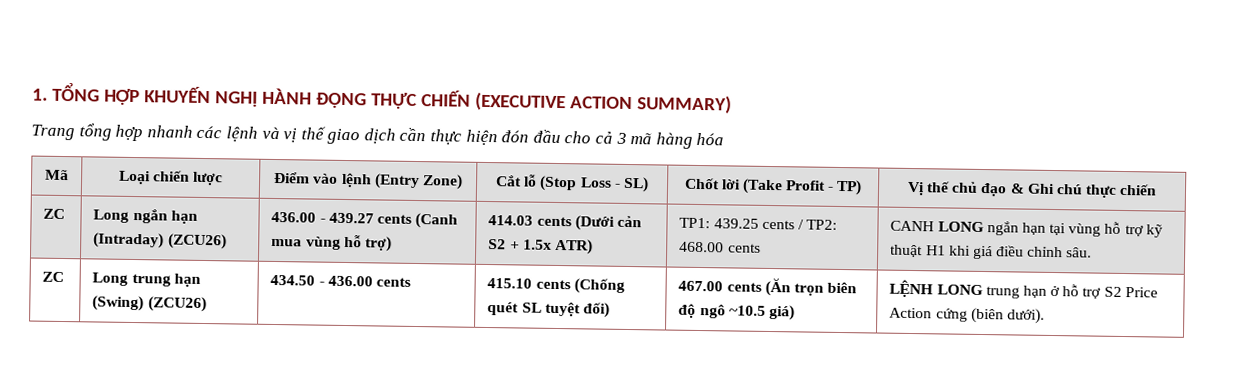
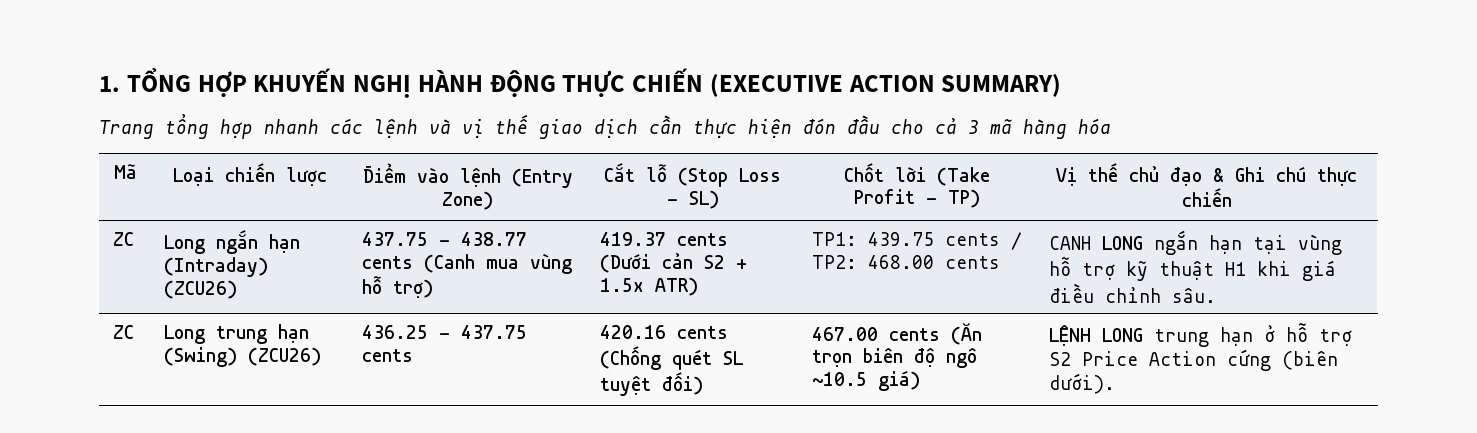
- 436.00 - 439.27 cents (Canh mua vùng hỗ trợ)
+ 437.75 - 438.77 cents (Canh mua vùng hỗ trợ)
- 414.03 cents (Dưới cản S2 + 1.5x ATR)
+ 419.37 cents (Dưới cản S2 + 1.5x ATR)
- TP1: 439.25 cents / TP2: 468.00 cents
+ TP1: 439.75 cents / TP2: 468.00 cents
- ZC | Long trung hạn (Swing) (ZCU26) | 434.50 - 436.00 cents | 415.10 cents (Chống quét SL tuyệt đối) | 467.00 cents (Ăn trọn biên độ ngô ~10.5 giá) | LỆNH LONG trung hạn ở hỗ trợ S2 Price Action cứng (biên dưới).
+ ZC | Long trung hạn (Swing) (ZCU26) | 436.25 - 437.75 cents | 420.16 cents (Chống quét SL tuyệt đối) | 467.00 cents (Ăn trọn biên độ ngô ~10.5 giá) | LỆNH LONG trung hạn ở hỗ trợ S2 Price Action cứng (biên dưới).

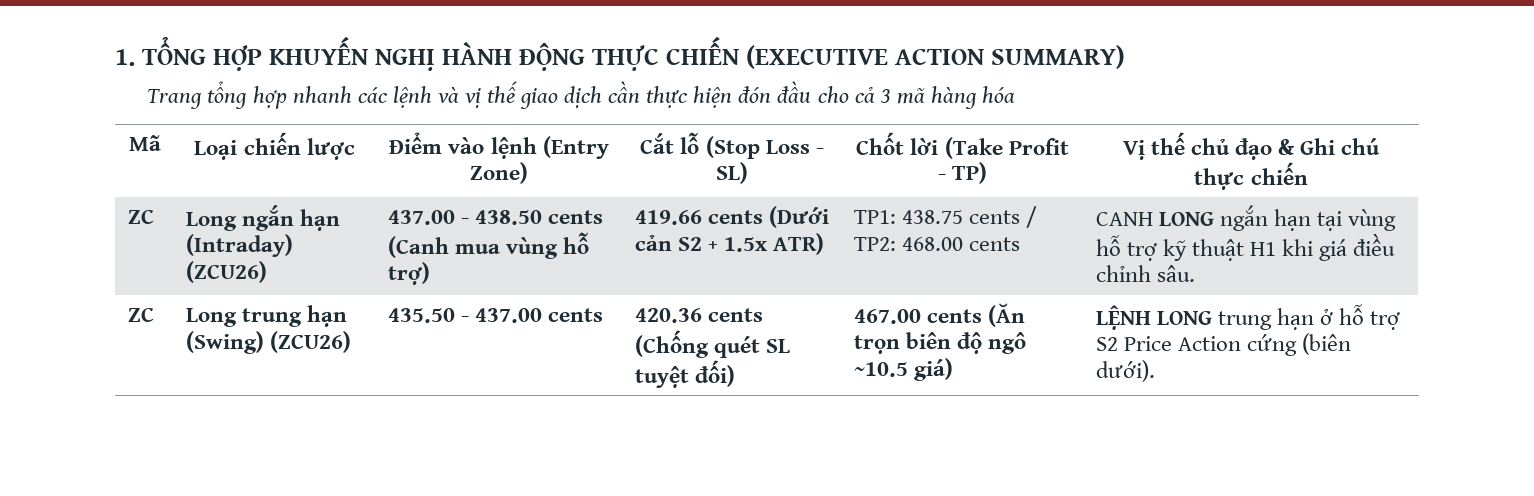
- 437.75 - 438.77 cents (Canh mua vùng hỗ trợ)
+ 437.00 - 438.50 cents (Canh mua vùng hỗ trợ)
- 419.37 cents (Dưới cản S2 + 1.5x ATR)
+ 419.66 cents (Dưới cản S2 + 1.5x ATR)
- TP1: 439.75 cents / TP2: 468.00 cents
+ TP1: 438.75 cents / TP2: 468.00 cents
- ZC | Long trung hạn (Swing) (ZCU26) | 436.25 - 437.75 cents | 420.16 cents (Chống quét SL tuyệt đối) | 467.00 cents (Ăn trọn biên độ ngô ~10.5 giá) | LỆNH LONG trung hạn ở hỗ trợ S2 Price Action cứng (biên dưới).
+ ZC | Long trung hạn (Swing) (ZCU26) | 435.50 - 437.00 cents | 420.36 cents (Chống quét SL tuyệt đối) | 467.00 cents (Ăn trọn biên độ ngô ~10.5 giá) | LỆNH LONG trung hạn ở hỗ trợ S2 Price Action cứng (biên dưới).

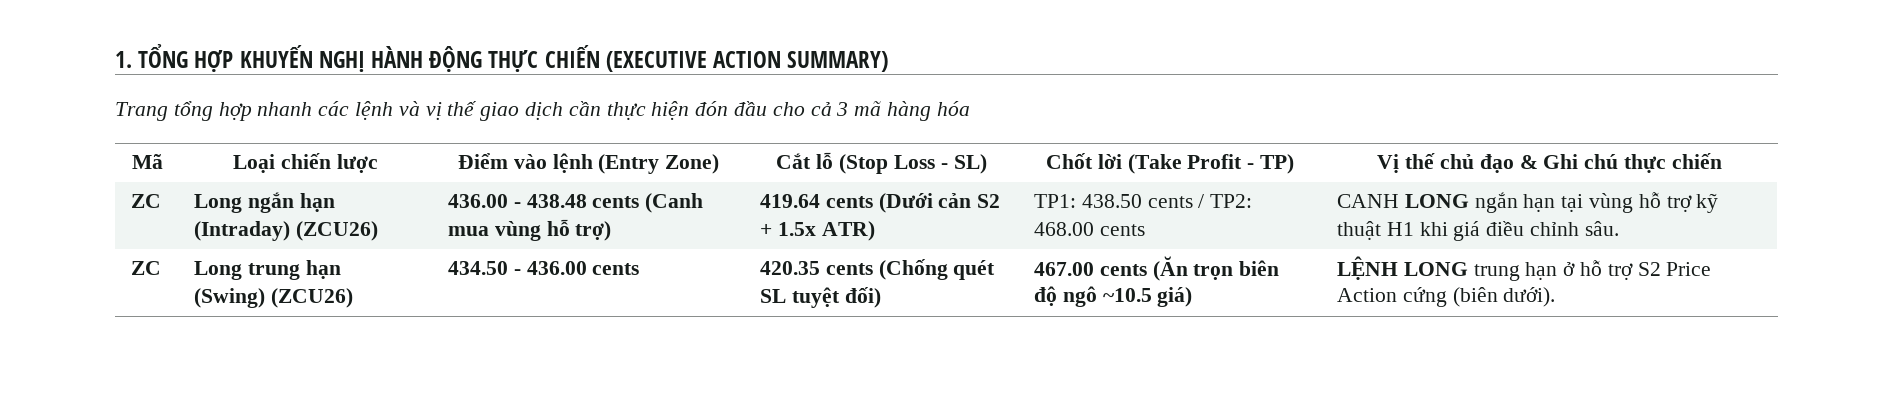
- 437.00 - 438.50 cents (Canh mua vùng hỗ trợ)
+ 436.00 - 438.48 cents (Canh mua vùng hỗ trợ)
- 419.66 cents (Dưới cản S2 + 1.5x ATR)
+ 419.64 cents (Dưới cản S2 + 1.5x ATR)
- TP1: 438.75 cents / TP2: 468.00 cents
+ TP1: 438.50 cents / TP2: 468.00 cents
- ZC | Long trung hạn (Swing) (ZCU26) | 435.50 - 437.00 cents | 420.36 cents (Chống quét SL tuyệt đối) | 467.00 cents (Ăn trọn biên độ ngô ~10.5 giá) | LỆNH LONG trung hạn ở hỗ trợ S2 Price Action cứng (biên dưới).
+ ZC | Long trung hạn (Swing) (ZCU26) | 434.50 - 436.00 cents | 420.35 cents (Chống quét SL tuyệt đối) | 467.00 cents (Ăn trọn biên độ ngô ~10.5 giá) | LỆNH LONG trung hạn ở hỗ trợ S2 Price Action cứng (biên dưới).

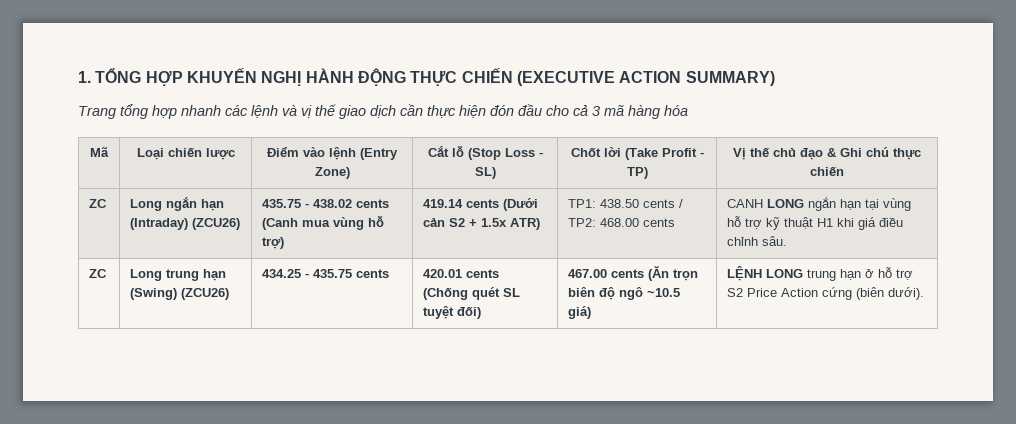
- 436.00 - 438.48 cents (Canh mua vùng hỗ trợ)
+ 435.75 - 438.02 cents (Canh mua vùng hỗ trợ)
- 419.64 cents (Dưới cản S2 + 1.5x ATR)
+ 419.14 cents (Dưới cản S2 + 1.5x ATR)
- ZC | Long trung hạn (Swing) (ZCU26) | 434.50 - 436.00 cents | 420.35 cents (Chống quét SL tuyệt đối) | 467.00 cents (Ăn trọn biên độ ngô ~10.5 giá) | LỆNH LONG trung hạn ở hỗ trợ S2 Price Action cứng (biên dưới).
+ ZC | Long trung hạn (Swing) (ZCU26) | 434.25 - 435.75 cents | 420.01 cents (Chống quét SL tuyệt đối) | 467.00 cents (Ăn trọn biên độ ngô ~10.5 giá) | LỆNH LONG trung hạn ở hỗ trợ S2 Price Action cứng (biên dưới).

